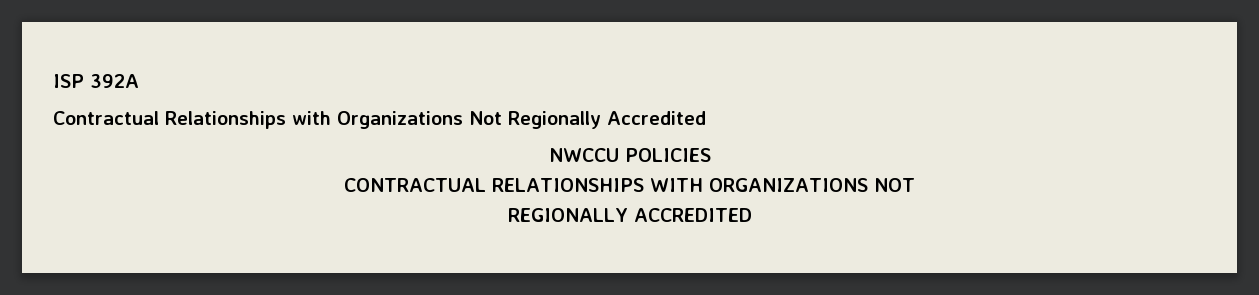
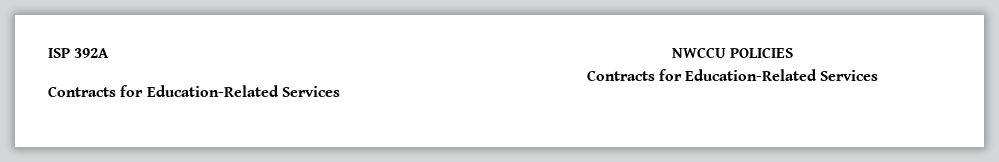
  ISP 392A
- Contractual Relationships with Organizations Not Regionally Accredited
+ Contracts for Education-Related Services
  NWCCU POLICIES
- CONTRACTUAL RELATIONSHIPS WITH ORGANIZATIONS NOT
- REGIONALLY ACCREDITED
+ Contracts for Education-Related Services

